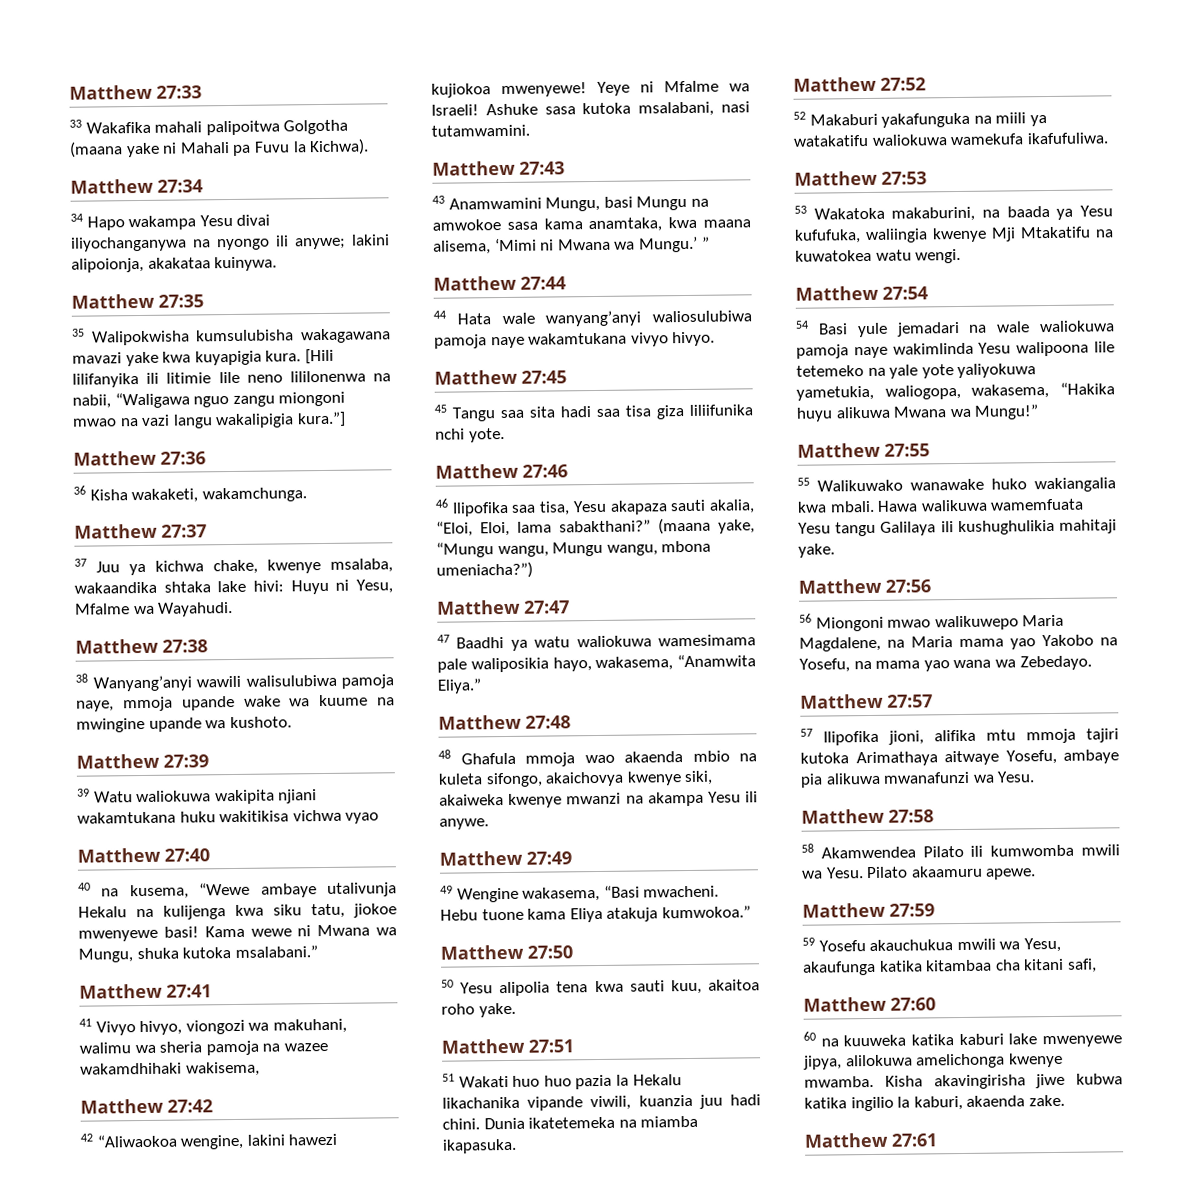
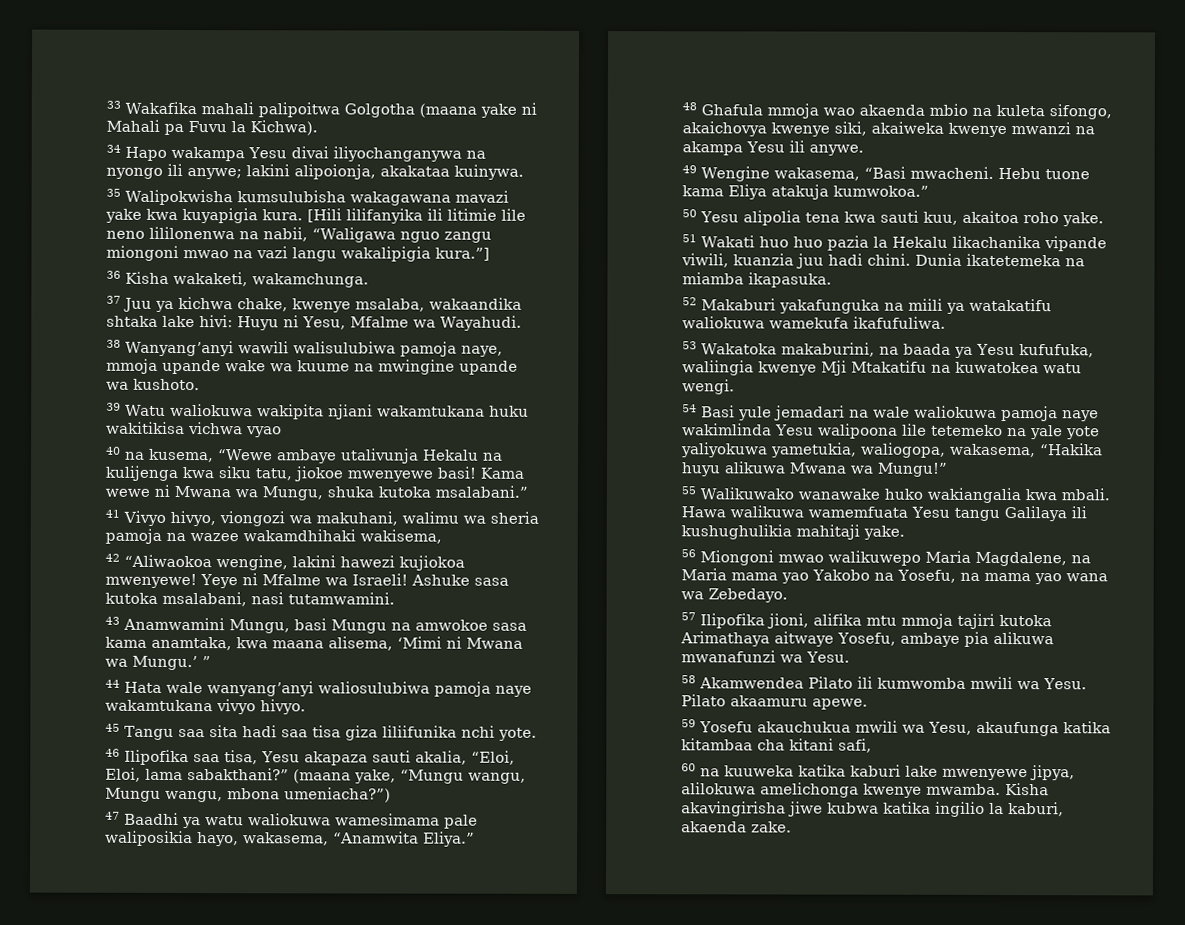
- Matthew 27:33
- Matthew 27:34
- Matthew 27:35
- Matthew 27:36
- Matthew 27:37
- Matthew 27:38
- Matthew 27:39
- Matthew 27:40
- Matthew 27:41
- Matthew 27:42
- Matthew 27:43
- Matthew 27:44
- Matthew 27:45
- Matthew 27:46
- Matthew 27:47
- Matthew 27:48
- Matthew 27:49
- Matthew 27:50
- Matthew 27:51
- Matthew 27:52
- Matthew 27:53
- Matthew 27:54
- Matthew 27:55
- Matthew 27:56
- Matthew 27:57
- Matthew 27:58
- Matthew 27:59
- Matthew 27:60
- Matthew 27:61

